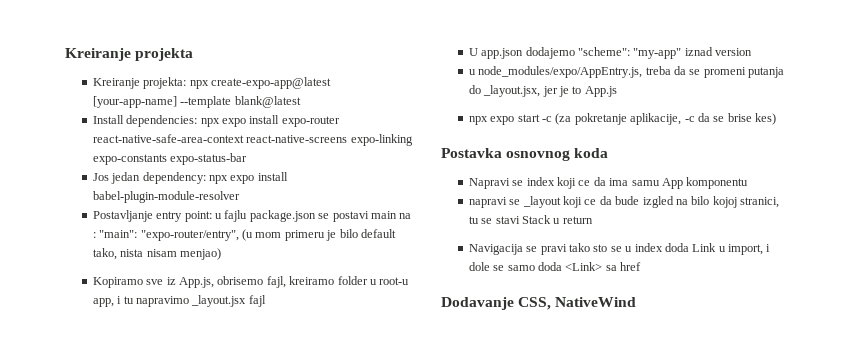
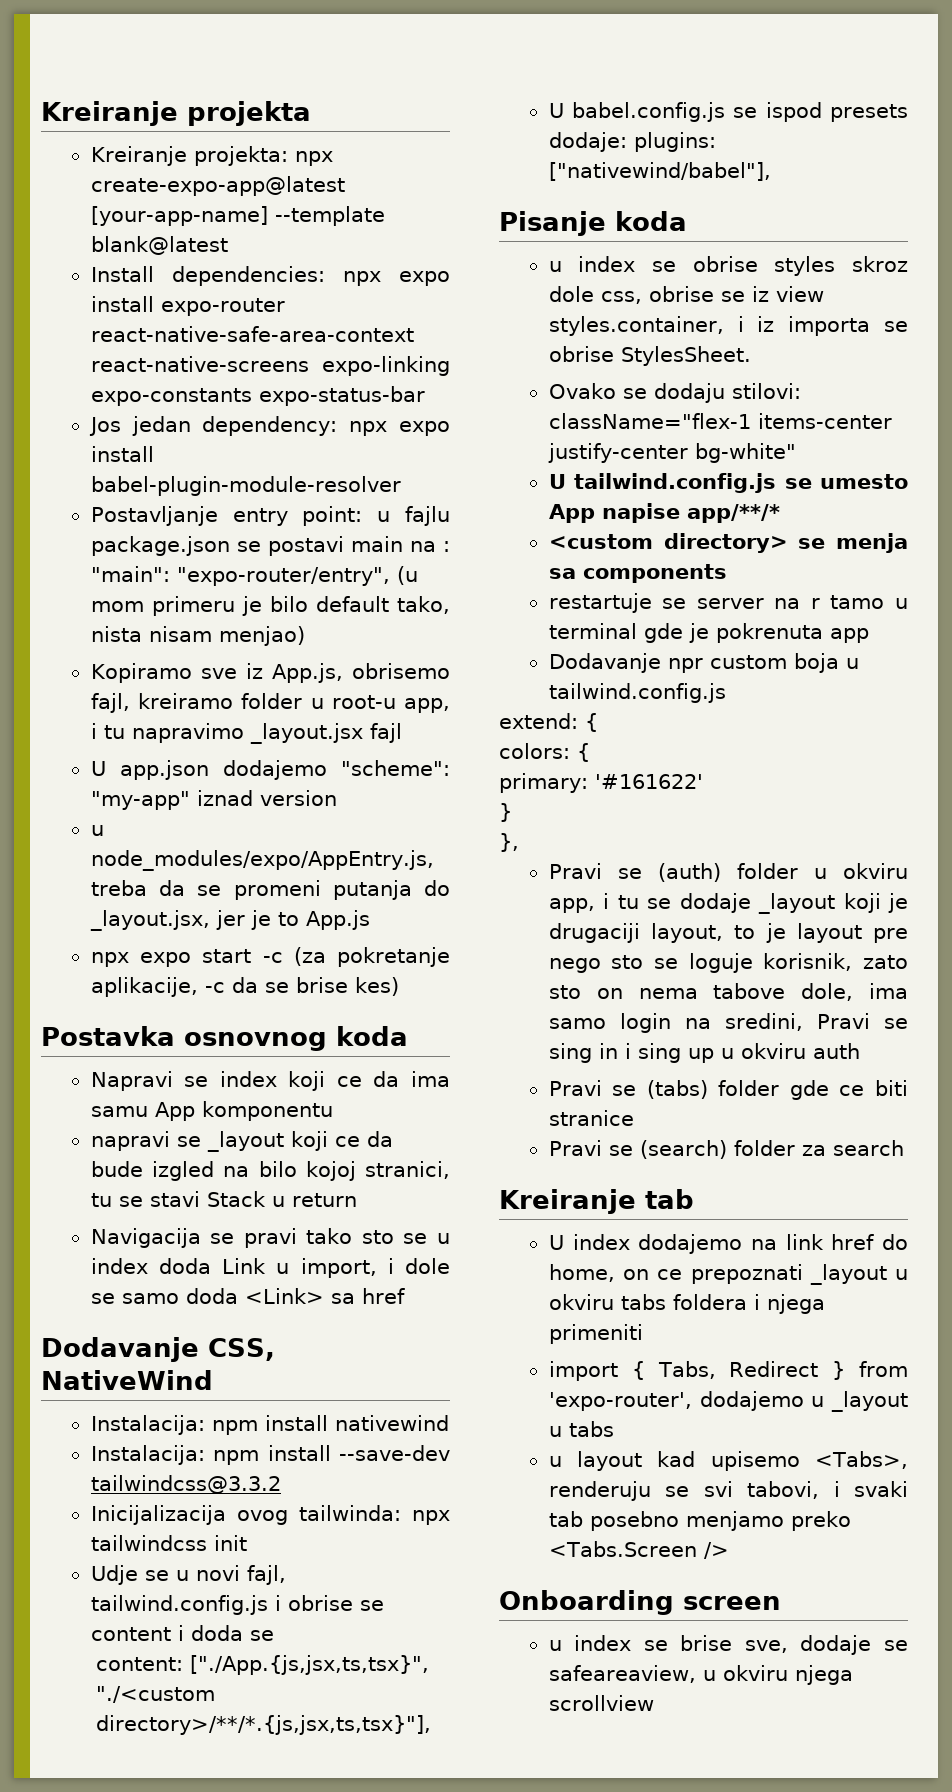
+ Instalacija: npm install nativewind
+ Instalacija: npm install --save-dev tailwindcss@3.3.2
+ Inicijalizacija ovog tailwinda: npx tailwindcss init
+ Udje se u novi fajl, tailwind.config.js i obrise se content i doda se
+ content: ["./App.{js,jsx,ts,tsx}", "./<custom directory>/**/*.{js,jsx,ts,tsx}"],
+ U babel.config.js se ispod presets dodaje: plugins: ["nativewind/babel"],
+ Pisanje koda
+ u index se obrise styles skroz dole css, obrise se iz view styles.container, i iz importa se obrise StylesSheet.
+ Ovako se dodaju stilovi: className="flex-1 items-center justify-center bg-white"
+ U tailwind.config.js se umesto App napise app/**/*
+ <custom directory> se menja sa components
+ restartuje se server na r tamo u terminal gde je pokrenuta app
+ Dodavanje npr custom boja u tailwind.config.js
+ extend: {
+ colors: {
+ primary: '#161622'
+ }
+ },
+ Pravi se (auth) folder u okviru app, i tu se dodaje _layout koji je drugaciji layout, to je layout pre nego sto se loguje korisnik, zato sto on nema tabove dole, ima samo login na sredini, Pravi se sing in i sing up u okviru auth
+ Pravi se (tabs) folder gde ce biti stranice
+ Pravi se (search) folder za search
+ Kreiranje tab
+ U index dodajemo na link href do home, on ce prepoznati _layout u okviru tabs foldera i njega primeniti
+ import { Tabs, Redirect } from 'expo-router', dodajemo u _layout u tabs
+ u layout kad upisemo <Tabs>, renderuju se svi tabovi, i svaki tab posebno menjamo preko <Tabs.Screen />
+ Onboarding screen
+ u index se brise sve, dodaje se safeareaview, u okviru njega scrollview

